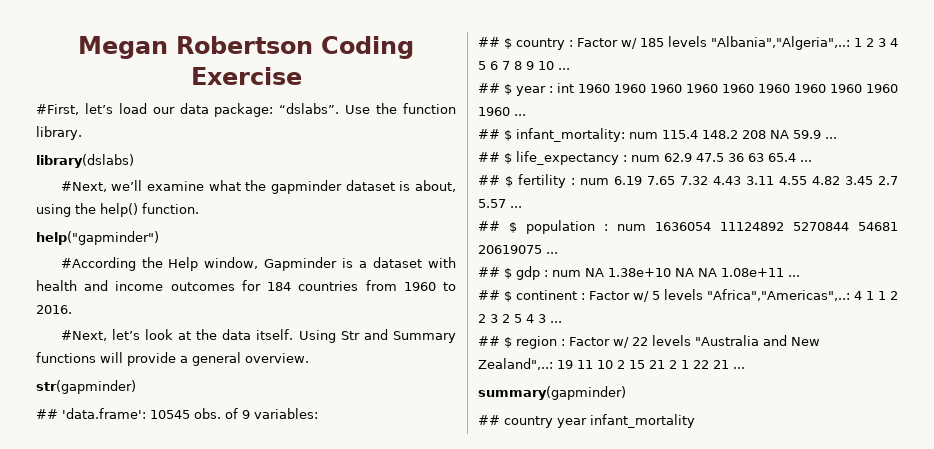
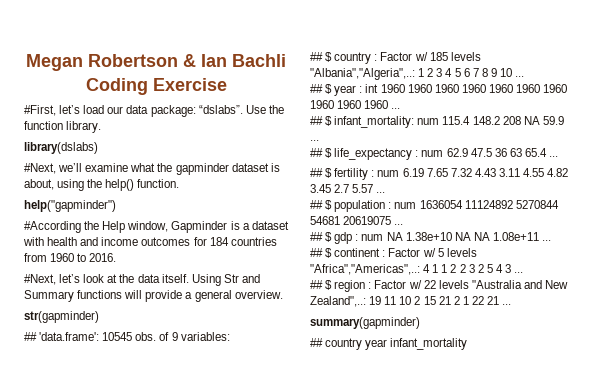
- Megan Robertson Coding Exercise
+ Megan Robertson & Ian Bachli Coding Exercise

